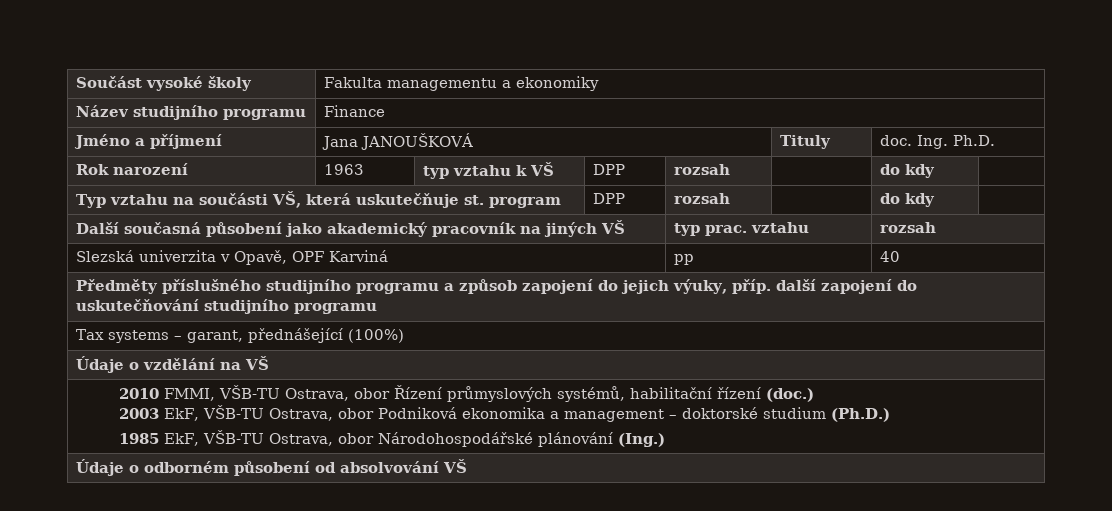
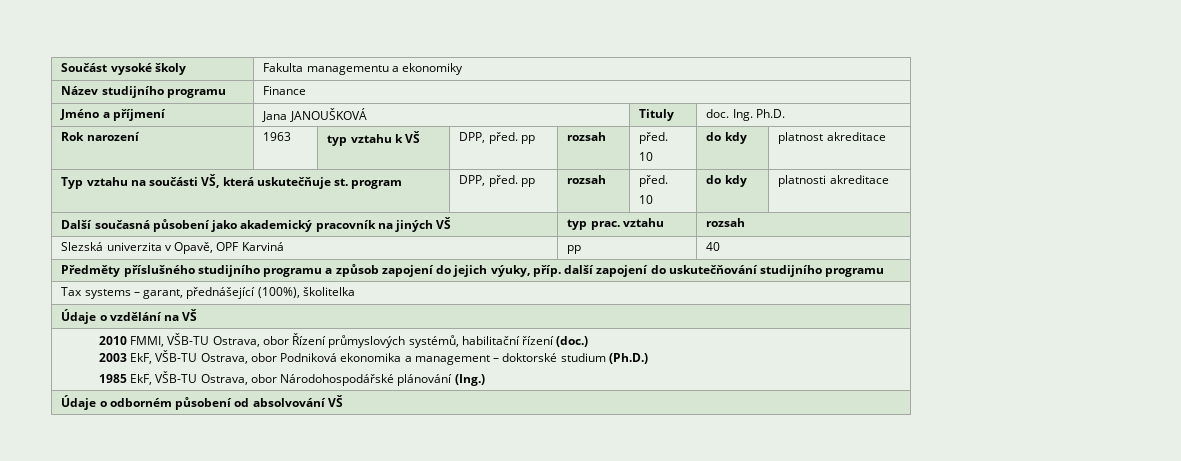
- Rok narození | 1963 | typ vztahu k VŠ | DPP | rozsah | | do kdy |
+ Rok narození | 1963 | typ vztahu k VŠ | DPP, před. pp | rozsah | před.
+ 10 | do kdy | platnost akreditace
- Typ vztahu na součásti VŠ, která uskutečňuje st. program | DPP | rozsah | | do kdy |
+ Typ vztahu na součásti VŠ, která uskutečňuje st. program | DPP, před. pp | rozsah | před.
+ 10 | do kdy | platnosti akreditace
- Tax systems – garant, přednášející (100%)
+ Tax systems – garant, přednášející (100%), školitelka

